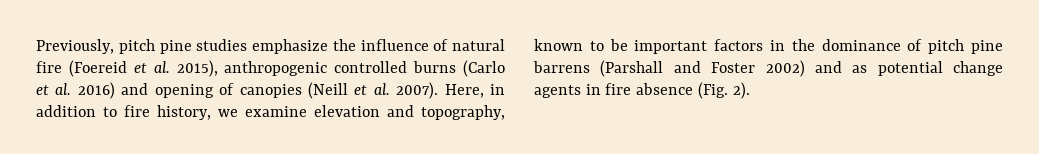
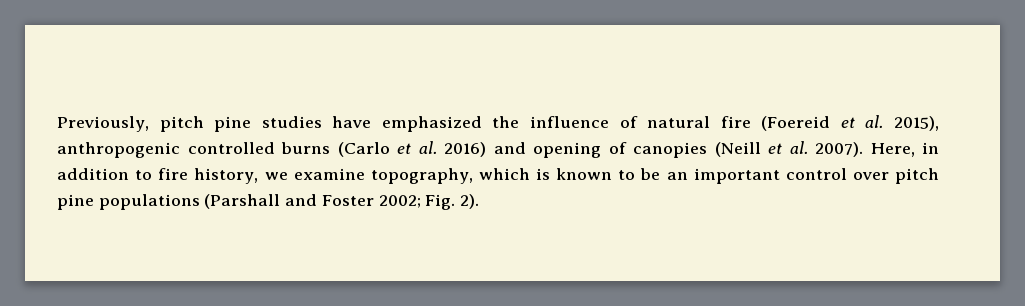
- Previously, pitch pine studies emphasize the influence of natural fire (Foereid et al. 2015), anthropogenic controlled burns (Carlo et al. 2016) and opening of canopies (Neill et al. 2007).
+ Previously, pitch pine studies have emphasized the influence of natural fire (Foereid et al. 2015), anthropogenic controlled burns (Carlo et al. 2016) and opening of canopies (Neill et al. 2007).
- Here, in addition to fire history, we examine elevation and topography, known to be important factors in the dominance of pitch pine barrens (Parshall and Foster 2002) and as potential change agents in fire absence (Fig. 2).
+ Here, in addition to fire history, we examine topography, which is known to be an important control over pitch pine populations (Parshall and Foster 2002; Fig. 2).

